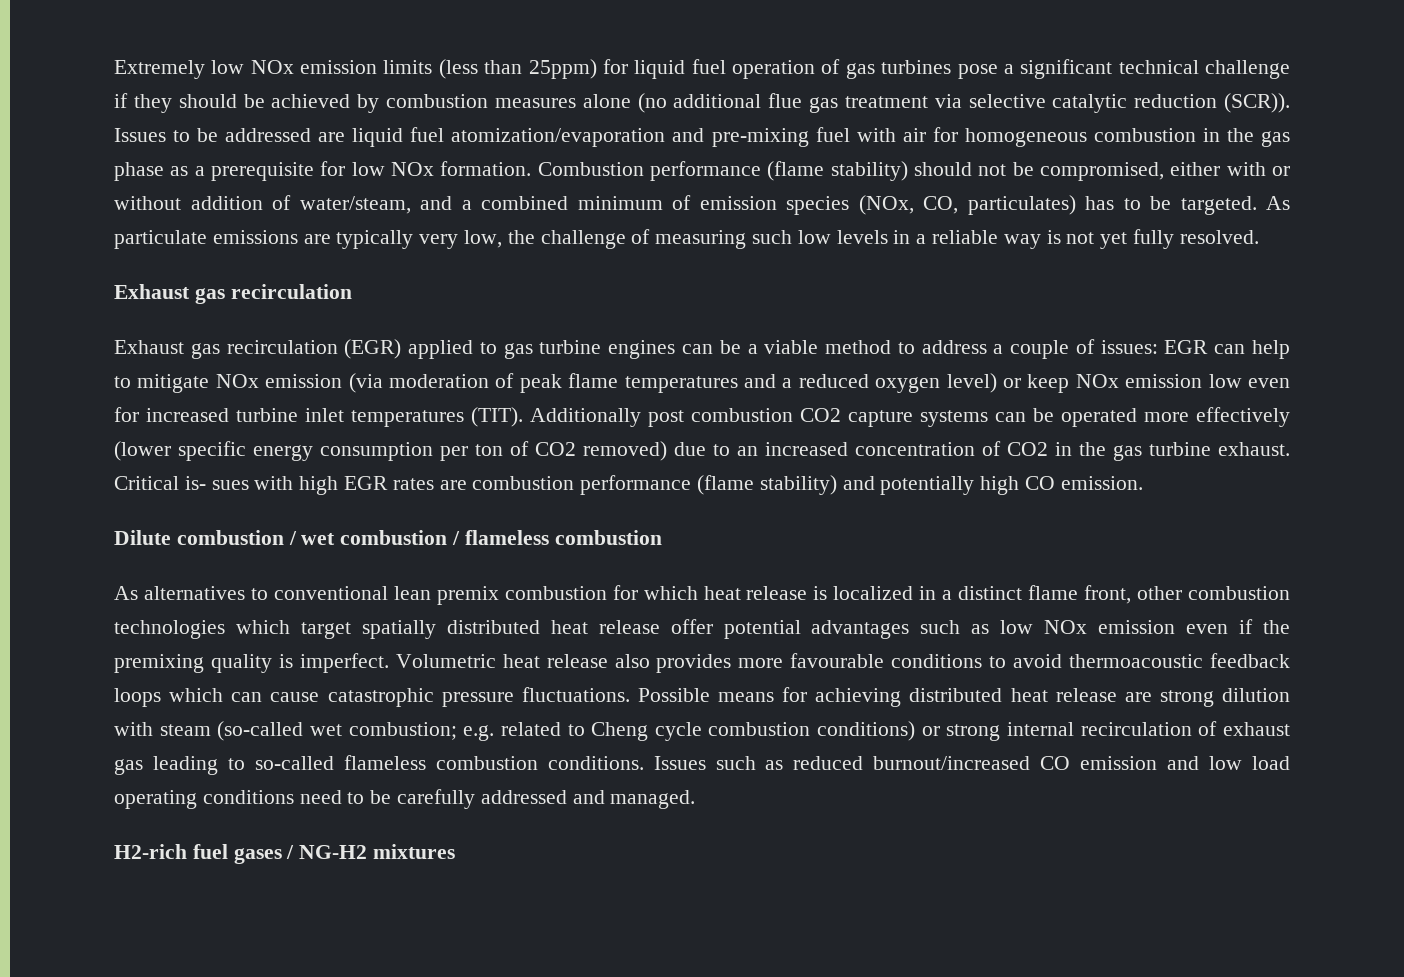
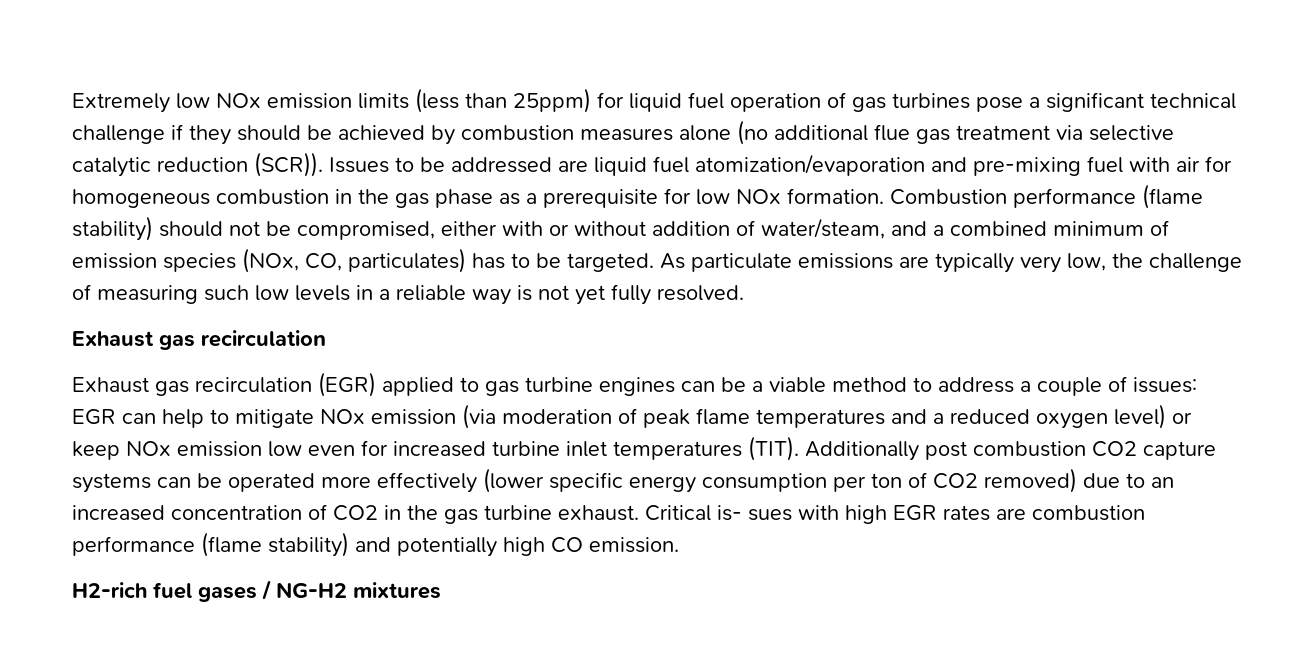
- Dilute combustion / wet combustion / flameless combustion
- As alternatives to conventional lean premix combustion for which heat release is localized in a distinct flame front, other combustion technologies which target spatially distributed heat release offer potential advantages such as low NOx emission even if the premixing quality is imperfect. Volumetric heat release also provides more favourable conditions to avoid thermoacoustic feedback loops which can cause catastrophic pressure fluctuations. Possible means for achieving distributed heat release are strong dilution with steam (so-called wet combustion; e.g. related to Cheng cycle combustion conditions) or strong internal recirculation of exhaust gas leading to so-called flameless combustion conditions. Issues such as reduced burnout/increased CO emission and low load operating conditions need to be carefully addressed and managed.

